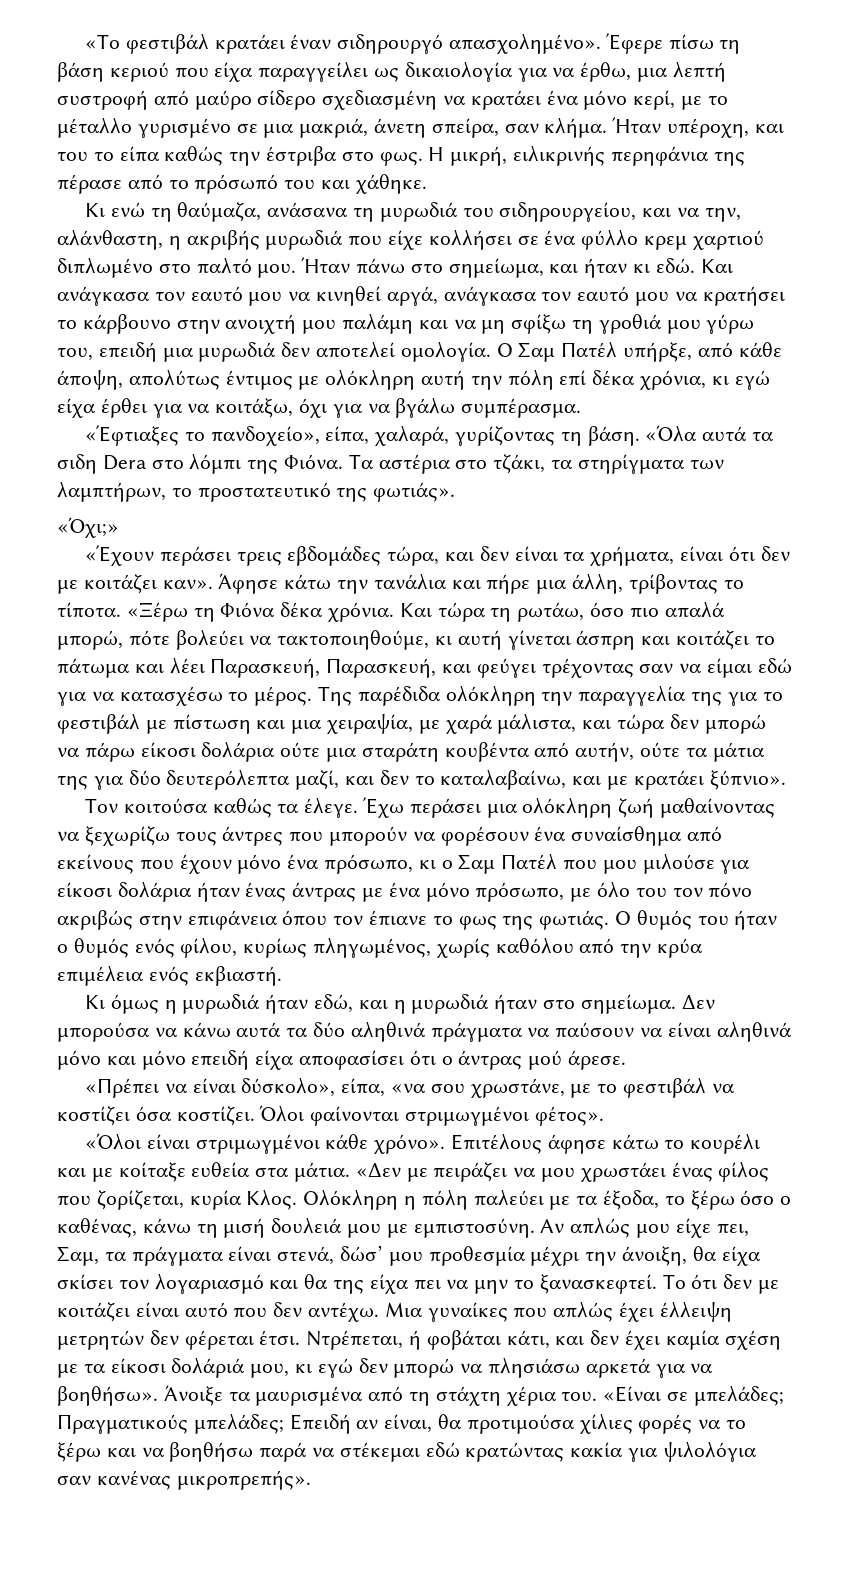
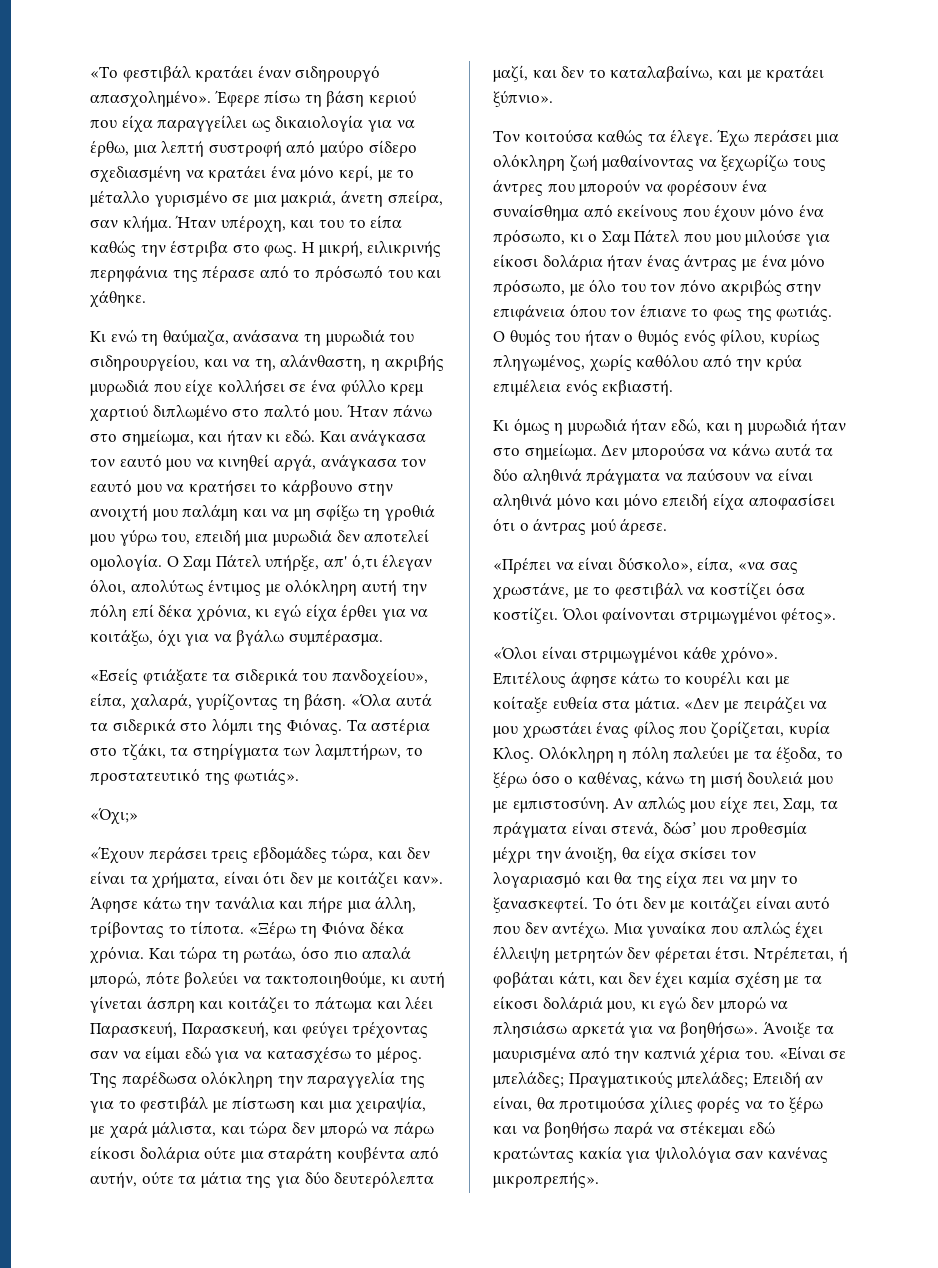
- Κι ενώ τη θαύμαζα, ανάσανα τη μυρωδιά του σιδηρουργείου, και να την, αλάνθαστη, η ακριβής μυρωδιά που είχε κολλήσει σε ένα φύλλο κρεμ χαρτιού διπλωμένο στο παλτό μου.
+ Κι ενώ τη θαύμαζα, ανάσανα τη μυρωδιά του σιδηρουργείου, και να τη, αλάνθαστη, η ακριβής μυρωδιά που είχε κολλήσει σε ένα φύλλο κρεμ χαρτιού διπλωμένο στο παλτό μου.
- Ο Σαμ Πατέλ υπήρξε, από κάθε άποψη, απολύτως έντιμος με ολόκληρη αυτή την πόλη επί δέκα χρόνια, κι εγώ είχα έρθει για να κοιτάξω, όχι για να βγάλω συμπέρασμα.
+ Ο Σαμ Πάτελ υπήρξε, απ' ό,τι έλεγαν όλοι, απολύτως έντιμος με ολόκληρη αυτή την πόλη επί δέκα χρόνια, κι εγώ είχα έρθει για να κοιτάξω, όχι για να βγάλω συμπέρασμα.
- «Έφτιαξες το πανδοχείο», είπα, χαλαρά, γυρίζοντας τη βάση.
+ «Εσείς φτιάξατε τα σιδερικά του πανδοχείου», είπα, χαλαρά, γυρίζοντας τη βάση.
- «Όλα αυτά τα σιδη Dera στο λόμπι της Φιόνα.
+ «Όλα αυτά τα σιδερικά στο λόμπι της Φιόνας.
- Της παρέδιδα ολόκληρη την παραγγελία της για το φεστιβάλ με πίστωση και μια χειραψία, με χαρά μάλιστα, και τώρα δεν μπορώ να πάρω είκοσι δολάρια ούτε μια σταράτη κουβέντα από αυτήν, ούτε τα μάτια της για δύο δευτερόλεπτα μαζί, και δεν το καταλαβαίνω, και με κρατάει ξύπνιο».
+ Της παρέδωσα ολόκληρη την παραγγελία της για το φεστιβάλ με πίστωση και μια χειραψία, με χαρά μάλιστα, και τώρα δεν μπορώ να πάρω είκοσι δολάρια ούτε μια σταράτη κουβέντα από αυτήν, ούτε τα μάτια της για δύο δευτερόλεπτα μαζί, και δεν το καταλαβαίνω, και με κρατάει ξύπνιο».
- Έχω περάσει μια ολόκληρη ζωή μαθαίνοντας να ξεχωρίζω τους άντρες που μπορούν να φορέσουν ένα συναίσθημα από εκείνους που έχουν μόνο ένα πρόσωπο, κι ο Σαμ Πατέλ που μου μιλούσε για είκοσι δολάρια ήταν ένας άντρας με ένα μόνο πρόσωπο, με όλο του τον πόνο ακριβώς στην επιφάνεια όπου τον έπιανε το φως της φωτιάς.
+ Έχω περάσει μια ολόκληρη ζωή μαθαίνοντας να ξεχωρίζω τους άντρες που μπορούν να φορέσουν ένα συναίσθημα από εκείνους που έχουν μόνο ένα πρόσωπο, κι ο Σαμ Πάτελ που μου μιλούσε για είκοσι δολάρια ήταν ένας άντρας με ένα μόνο πρόσωπο, με όλο του τον πόνο ακριβώς στην επιφάνεια όπου τον έπιανε το φως της φωτιάς.
- «Πρέπει να είναι δύσκολο», είπα, «να σου χρωστάνε, με το φεστιβάλ να κοστίζει όσα κοστίζει.
+ «Πρέπει να είναι δύσκολο», είπα, «να σας χρωστάνε, με το φεστιβάλ να κοστίζει όσα κοστίζει.
- Μια γυναίκες που απλώς έχει έλλειψη μετρητών δεν φέρεται έτσι.
+ Μια γυναίκα που απλώς έχει έλλειψη μετρητών δεν φέρεται έτσι.
- Άνοιξε τα μαυρισμένα από τη στάχτη χέρια του.
+ Άνοιξε τα μαυρισμένα από την καπνιά χέρια του.

